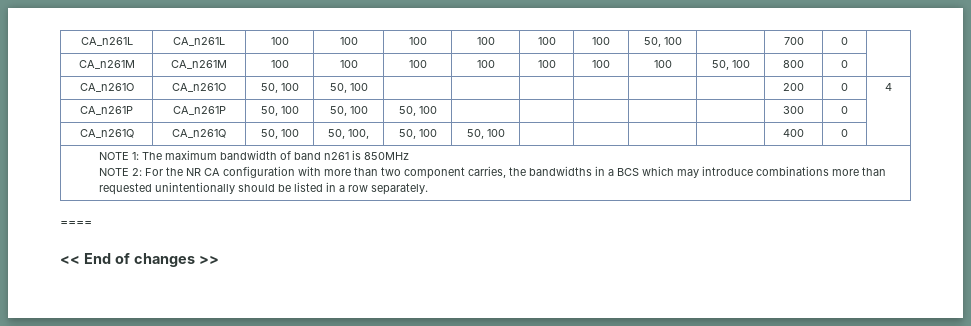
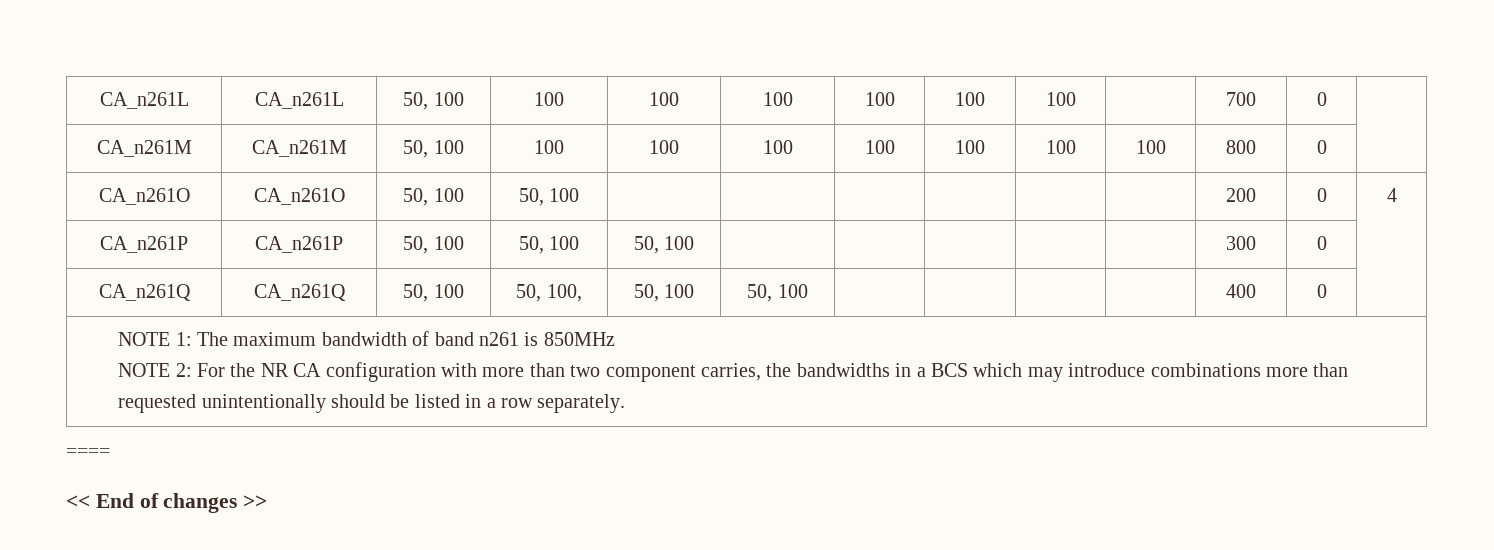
- CA_n261L | CA_n261L | 100 | 100 | 100 | 100 | 100 | 100 | 50, 100 | | 700 | 0 |
- CA_n261M | CA_n261M | 100 | 100 | 100 | 100 | 100 | 100 | 100 | 50, 100 | 800 | 0 |
+ CA_n261L | CA_n261L | 50, 100 | 100 | 100 | 100 | 100 | 100 | 100 | | 700 | 0 |
+ CA_n261M | CA_n261M | 50, 100 | 100 | 100 | 100 | 100 | 100 | 100 | 100 | 800 | 0 |

